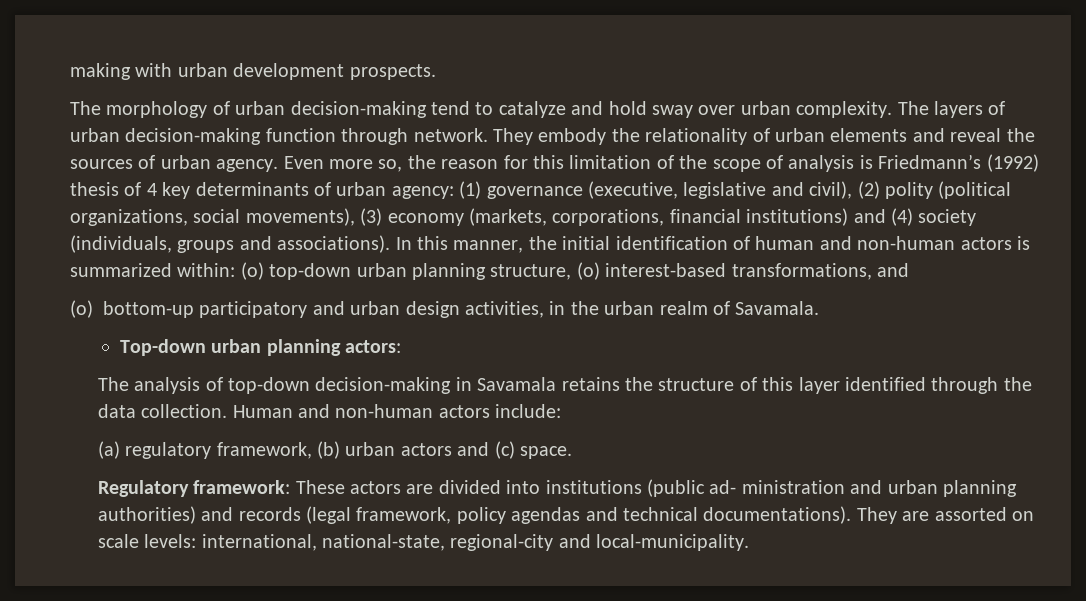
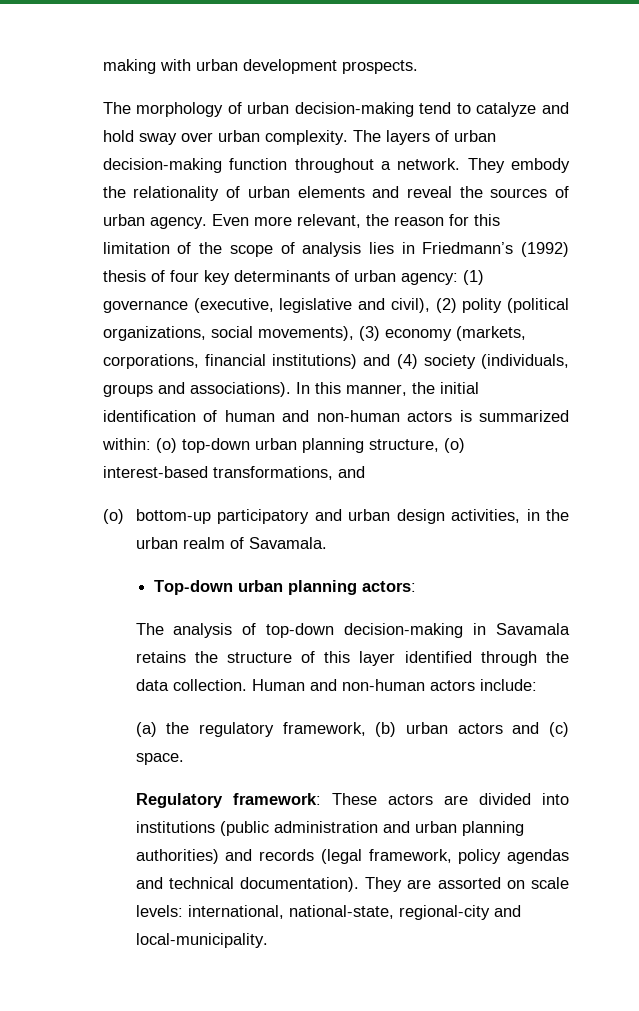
- The layers of urban decision-making function through network.
+ The layers of urban decision-making function throughout a network.
- Even more so, the reason for this limitation of the scope of analysis is Friedmann’s (1992) thesis of 4 key determinants of urban agency: (1) governance (executive, legislative and civil), (2) polity (political organizations, social movements), (3) economy (markets, corporations, financial institutions) and (4) society (individuals, groups and associations).
+ Even more relevant, the reason for this limitation of the scope of analysis lies in Friedmann’s (1992) thesis of four key determinants of urban agency: (1) governance (executive, legislative and civil), (2) polity (political organizations, social movements), (3) economy (markets, corporations, financial institutions) and (4) society (individuals, groups and associations).
- (a) regulatory framework, (b) urban actors and (c) space.
+ (a) the regulatory framework, (b) urban actors and (c) space.
- Regulatory framework: These actors are divided into institutions (public ad- ministration and urban planning authorities) and records (legal framework, policy agendas and technical documentations).
+ Regulatory framework: These actors are divided into institutions (public administration and urban planning authorities) and records (legal framework, policy agendas and technical documentation).

